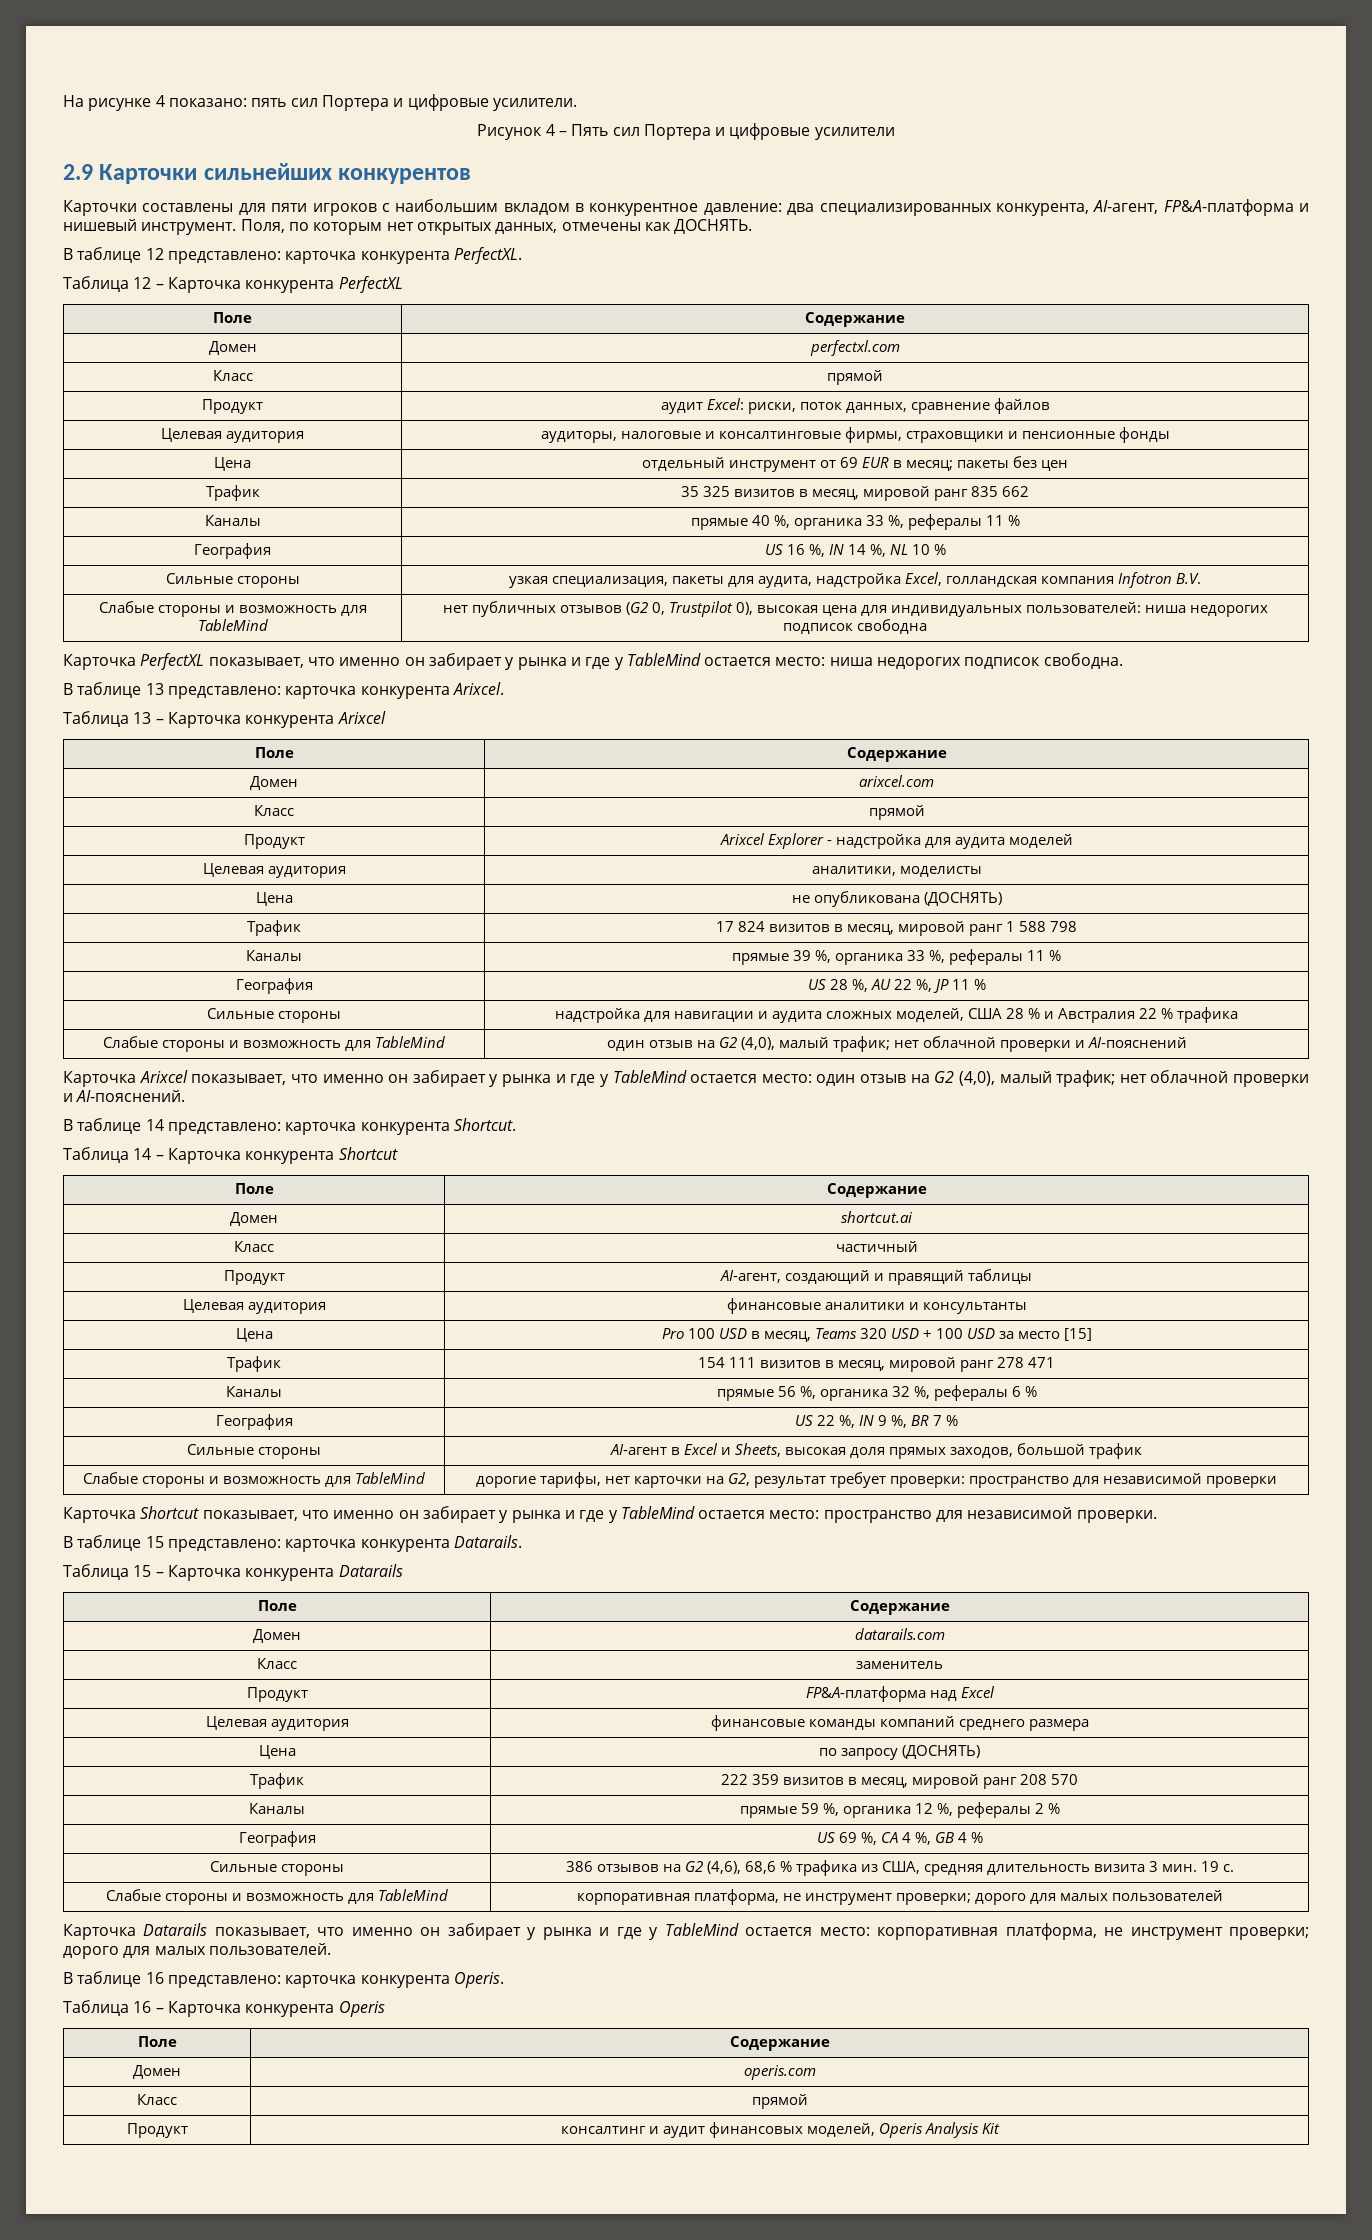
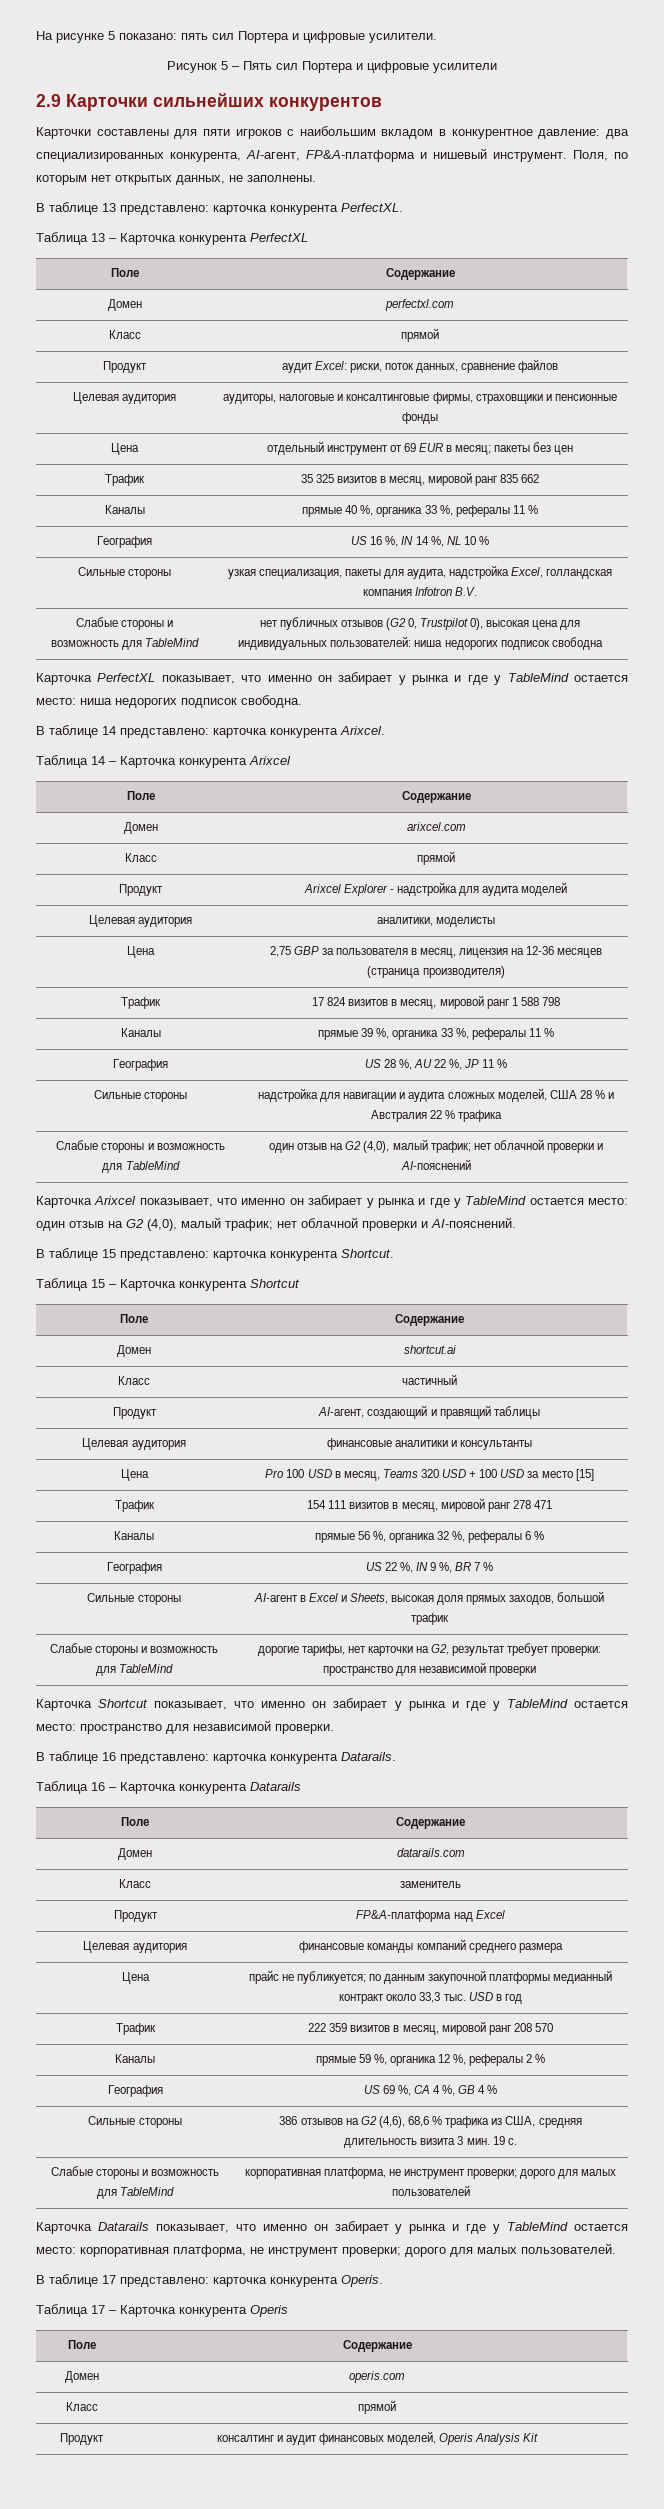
- На рисунке 4 показано: пять сил Портера и цифровые усилители.
+ На рисунке 5 показано: пять сил Портера и цифровые усилители.
- Рисунок 4 – Пять сил Портера и цифровые усилители
+ Рисунок 5 – Пять сил Портера и цифровые усилители
- Поля, по которым нет открытых данных, отмечены как ДОСНЯТЬ.
- В таблице 12 представлено: карточка конкурента PerfectXL.
+ Поля, по которым нет открытых данных, не заполнены.
+ В таблице 13 представлено: карточка конкурента PerfectXL.
- Таблица 12 – Карточка конкурента PerfectXL
+ Таблица 13 – Карточка конкурента PerfectXL
- В таблице 13 представлено: карточка конкурента Arixcel.
+ В таблице 14 представлено: карточка конкурента Arixcel.
- Таблица 13 – Карточка конкурента Arixcel
+ Таблица 14 – Карточка конкурента Arixcel
- Цена | не опубликована (ДОСНЯТЬ)
+ Цена | 2,75 GBP за пользователя в месяц, лицензия на 12-36 месяцев (страница производителя)
- В таблице 14 представлено: карточка конкурента Shortcut.
+ В таблице 15 представлено: карточка конкурента Shortcut.
- Таблица 14 – Карточка конкурента Shortcut
+ Таблица 15 – Карточка конкурента Shortcut
- В таблице 15 представлено: карточка конкурента Datarails.
+ В таблице 16 представлено: карточка конкурента Datarails.
- Таблица 15 – Карточка конкурента Datarails
+ Таблица 16 – Карточка конкурента Datarails
- Цена | по запросу (ДОСНЯТЬ)
+ Цена | прайс не публикуется; по данным закупочной платформы медианный контракт около 33,3 тыс. USD в год
- В таблице 16 представлено: карточка конкурента Operis.
+ В таблице 17 представлено: карточка конкурента Operis.
- Таблица 16 – Карточка конкурента Operis
+ Таблица 17 – Карточка конкурента Operis

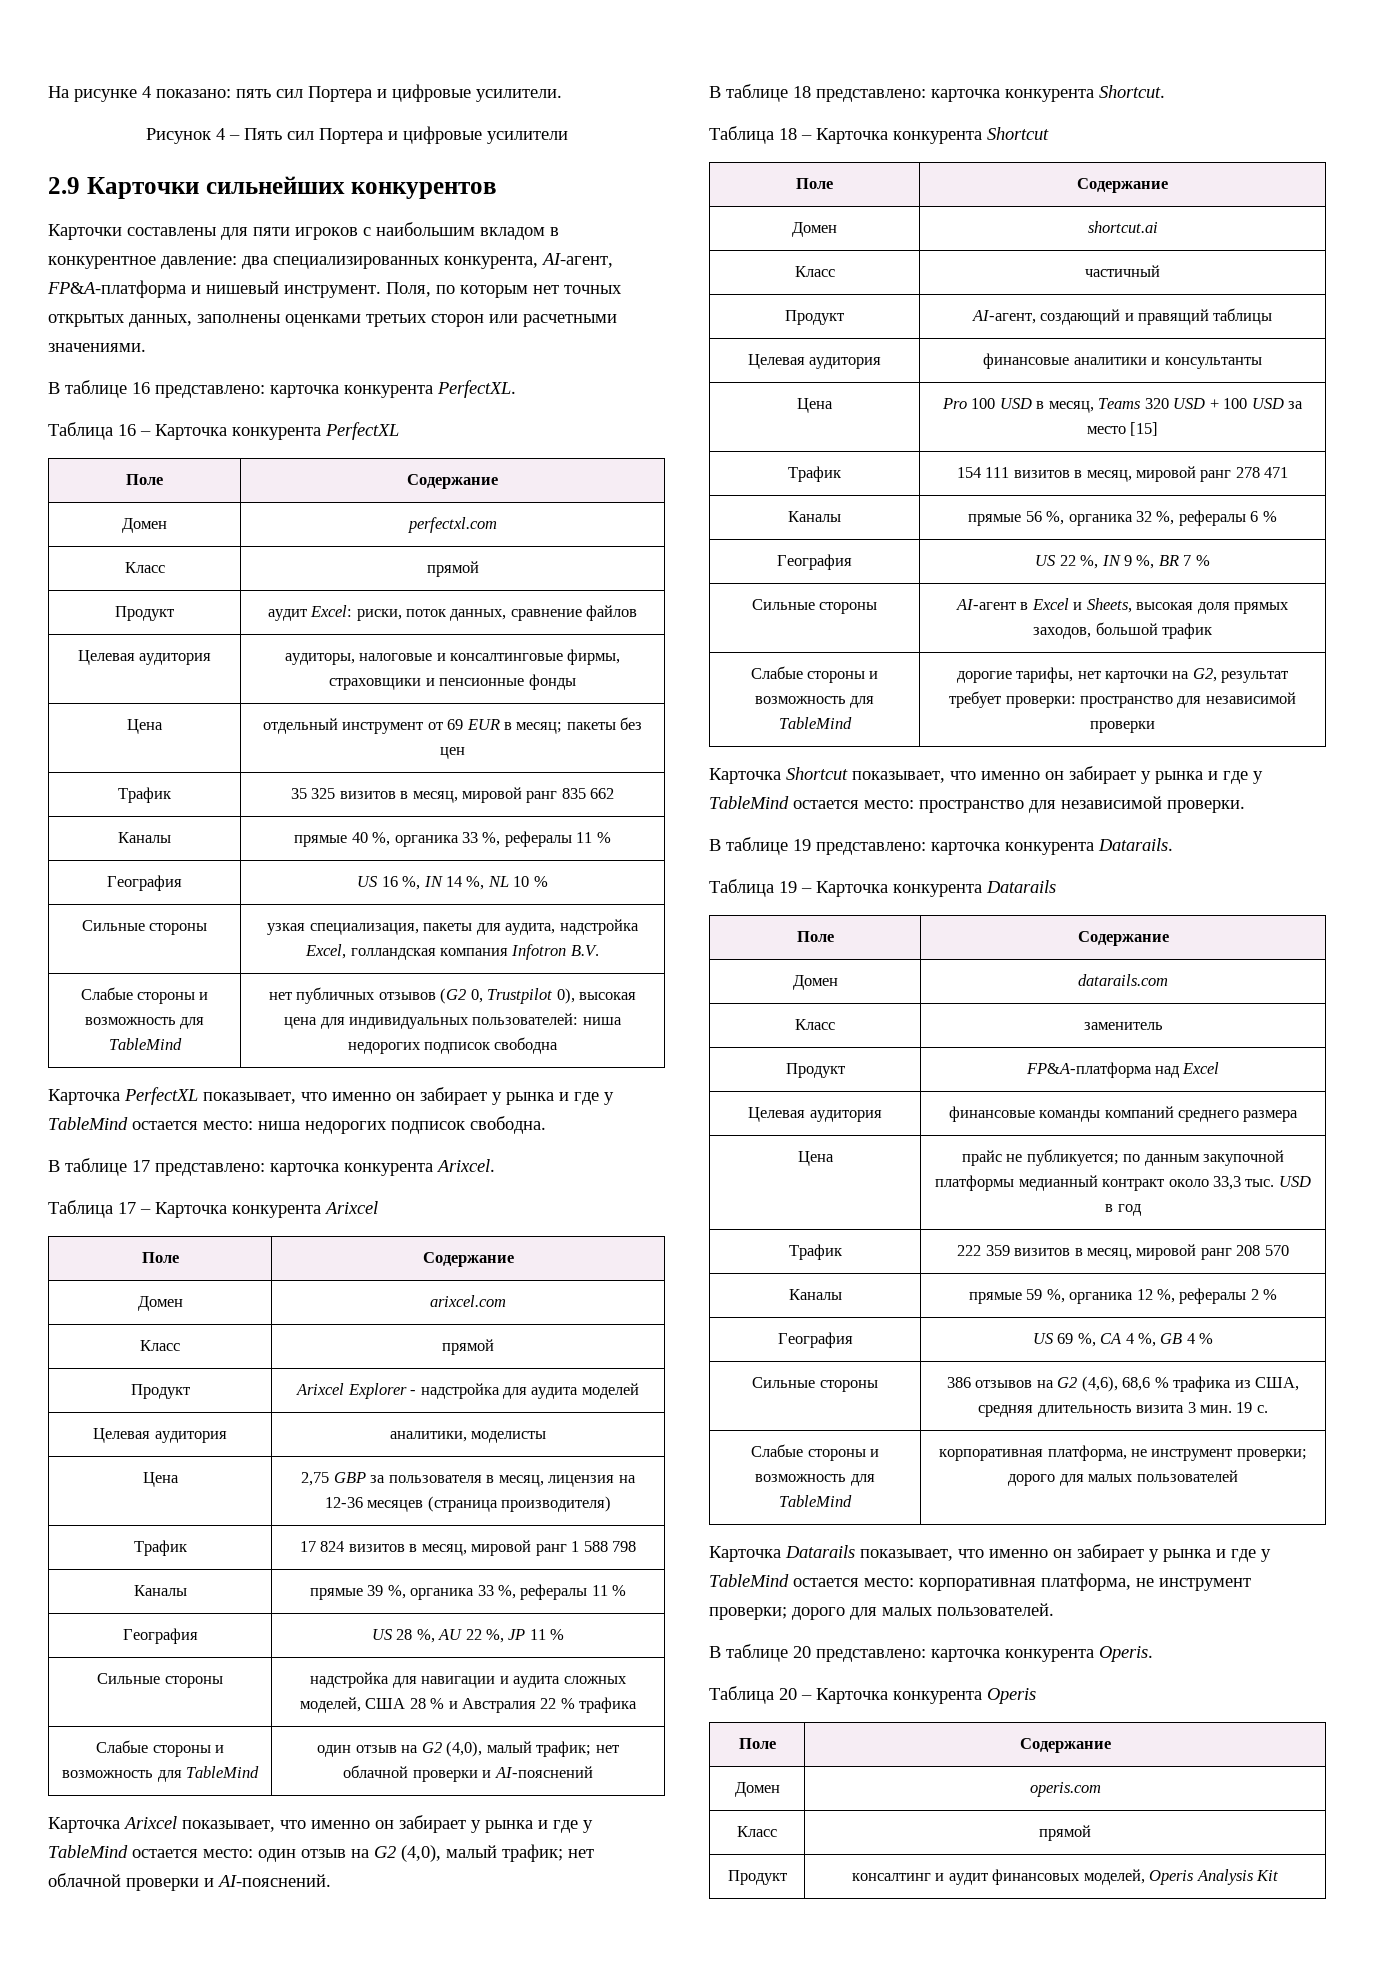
- На рисунке 5 показано: пять сил Портера и цифровые усилители.
+ На рисунке 4 показано: пять сил Портера и цифровые усилители.
- Рисунок 5 – Пять сил Портера и цифровые усилители
+ Рисунок 4 – Пять сил Портера и цифровые усилители
- Поля, по которым нет открытых данных, не заполнены.
- В таблице 13 представлено: карточка конкурента PerfectXL.
+ Поля, по которым нет точных открытых данных, заполнены оценками третьих сторон или расчетными значениями.
+ В таблице 16 представлено: карточка конкурента PerfectXL.
- Таблица 13 – Карточка конкурента PerfectXL
+ Таблица 16 – Карточка конкурента PerfectXL
- В таблице 14 представлено: карточка конкурента Arixcel.
+ В таблице 17 представлено: карточка конкурента Arixcel.
- Таблица 14 – Карточка конкурента Arixcel
+ Таблица 17 – Карточка конкурента Arixcel
- В таблице 15 представлено: карточка конкурента Shortcut.
+ В таблице 18 представлено: карточка конкурента Shortcut.
- Таблица 15 – Карточка конкурента Shortcut
+ Таблица 18 – Карточка конкурента Shortcut
- В таблице 16 представлено: карточка конкурента Datarails.
+ В таблице 19 представлено: карточка конкурента Datarails.
- Таблица 16 – Карточка конкурента Datarails
+ Таблица 19 – Карточка конкурента Datarails
- В таблице 17 представлено: карточка конкурента Operis.
+ В таблице 20 представлено: карточка конкурента Operis.
- Таблица 17 – Карточка конкурента Operis
+ Таблица 20 – Карточка конкурента Operis

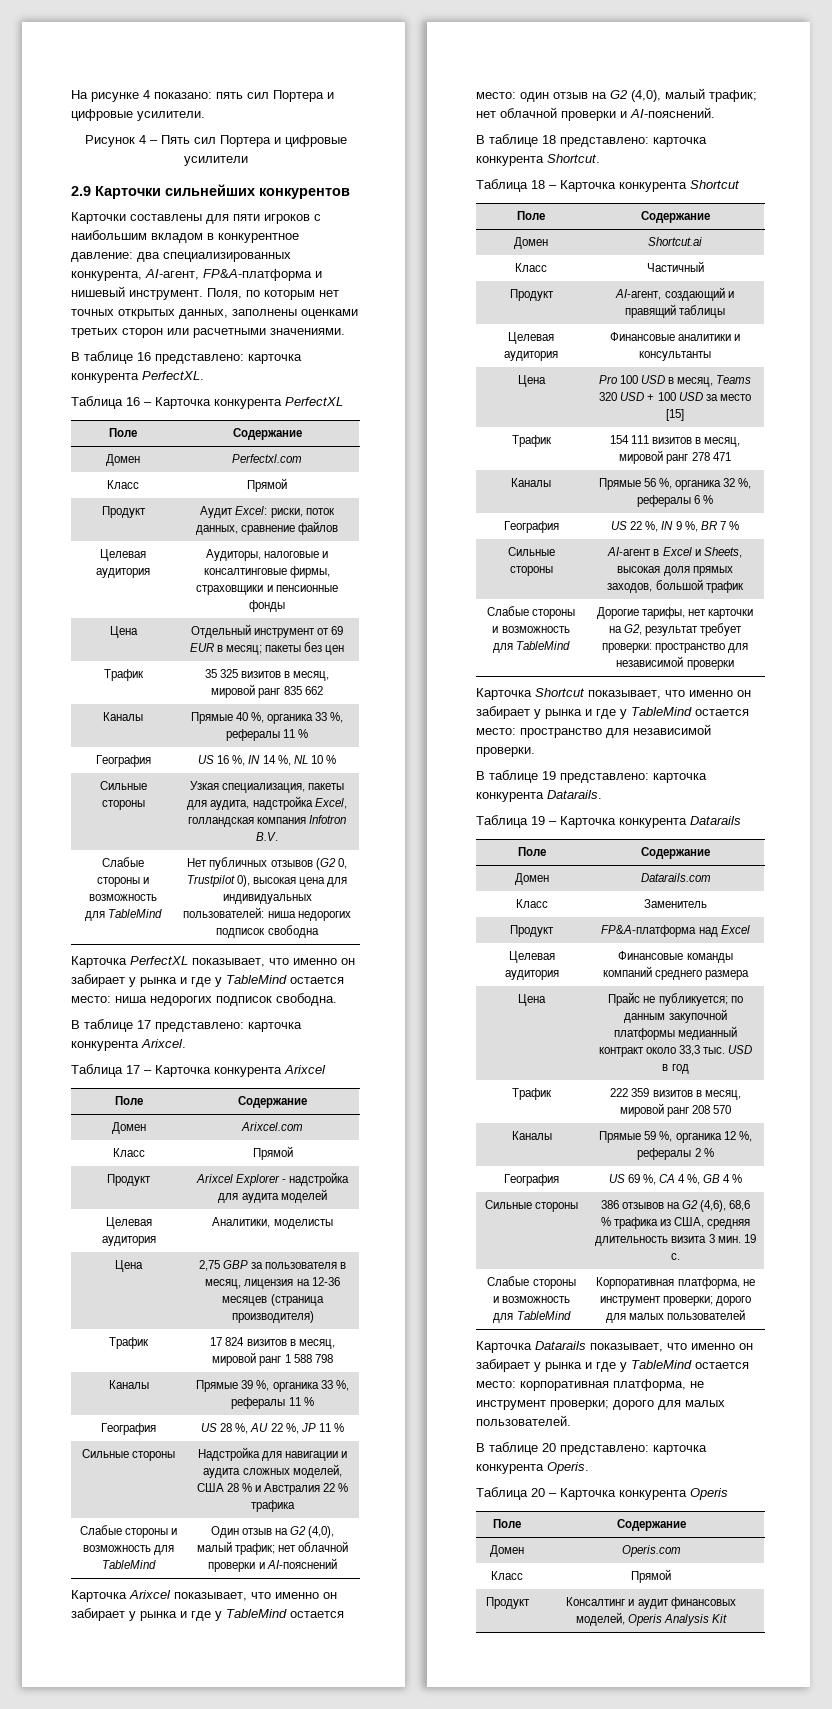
- Домен | perfectxl.com
- Класс | прямой
- Продукт | аудит Excel: риски, поток данных, сравнение файлов
+ Домен | Perfectxl.com
+ Класс | Прямой
+ Продукт | Аудит Excel: риски, поток данных, сравнение файлов
- Целевая аудитория | аудиторы, налоговые и консалтинговые фирмы, страховщики и пенсионные фонды
+ Целевая аудитория | Аудиторы, налоговые и консалтинговые фирмы, страховщики и пенсионные фонды
- Цена | отдельный инструмент от 69 EUR в месяц; пакеты без цен
+ Цена | Отдельный инструмент от 69 EUR в месяц; пакеты без цен
- Каналы | прямые 40 %, органика 33 %, рефералы 11 %
+ Каналы | Прямые 40 %, органика 33 %, рефералы 11 %
- Сильные стороны | узкая специализация, пакеты для аудита, надстройка Excel, голландская компания Infotron B.V.
+ Сильные стороны | Узкая специализация, пакеты для аудита, надстройка Excel, голландская компания Infotron B.V.
- Слабые стороны и возможность для TableMind | нет публичных отзывов (G2 0, Trustpilot 0), высокая цена для индивидуальных пользователей: ниша недорогих подписок свободна
+ Слабые стороны и возможность для TableMind | Нет публичных отзывов (G2 0, Trustpilot 0), высокая цена для индивидуальных пользователей: ниша недорогих подписок свободна
- Домен | arixcel.com
- Класс | прямой
+ Домен | Arixcel.com
+ Класс | Прямой
- Целевая аудитория | аналитики, моделисты
+ Целевая аудитория | Аналитики, моделисты
- Каналы | прямые 39 %, органика 33 %, рефералы 11 %
+ Каналы | Прямые 39 %, органика 33 %, рефералы 11 %
- Сильные стороны | надстройка для навигации и аудита сложных моделей, США 28 % и Австралия 22 % трафика
+ Сильные стороны | Надстройка для навигации и аудита сложных моделей, США 28 % и Австралия 22 % трафика
- Слабые стороны и возможность для TableMind | один отзыв на G2 (4,0), малый трафик; нет облачной проверки и AI-пояснений
+ Слабые стороны и возможность для TableMind | Один отзыв на G2 (4,0), малый трафик; нет облачной проверки и AI-пояснений
- Домен | shortcut.ai
- Класс | частичный
+ Домен | Shortcut.ai
+ Класс | Частичный
- Целевая аудитория | финансовые аналитики и консультанты
+ Целевая аудитория | Финансовые аналитики и консультанты
- Каналы | прямые 56 %, органика 32 %, рефералы 6 %
+ Каналы | Прямые 56 %, органика 32 %, рефералы 6 %
- Слабые стороны и возможность для TableMind | дорогие тарифы, нет карточки на G2, результат требует проверки: пространство для независимой проверки
+ Слабые стороны и возможность для TableMind | Дорогие тарифы, нет карточки на G2, результат требует проверки: пространство для независимой проверки
- Домен | datarails.com
- Класс | заменитель
+ Домен | Datarails.com
+ Класс | Заменитель
- Целевая аудитория | финансовые команды компаний среднего размера
+ Целевая аудитория | Финансовые команды компаний среднего размера
- Цена | прайс не публикуется; по данным закупочной платформы медианный контракт около 33,3 тыс. USD в год
+ Цена | Прайс не публикуется; по данным закупочной платформы медианный контракт около 33,3 тыс. USD в год
- Каналы | прямые 59 %, органика 12 %, рефералы 2 %
+ Каналы | Прямые 59 %, органика 12 %, рефералы 2 %
- Слабые стороны и возможность для TableMind | корпоративная платформа, не инструмент проверки; дорого для малых пользователей
+ Слабые стороны и возможность для TableMind | Корпоративная платформа, не инструмент проверки; дорого для малых пользователей
- Домен | operis.com
- Класс | прямой
- Продукт | консалтинг и аудит финансовых моделей, Operis Analysis Kit
+ Домен | Operis.com
+ Класс | Прямой
+ Продукт | Консалтинг и аудит финансовых моделей, Operis Analysis Kit

